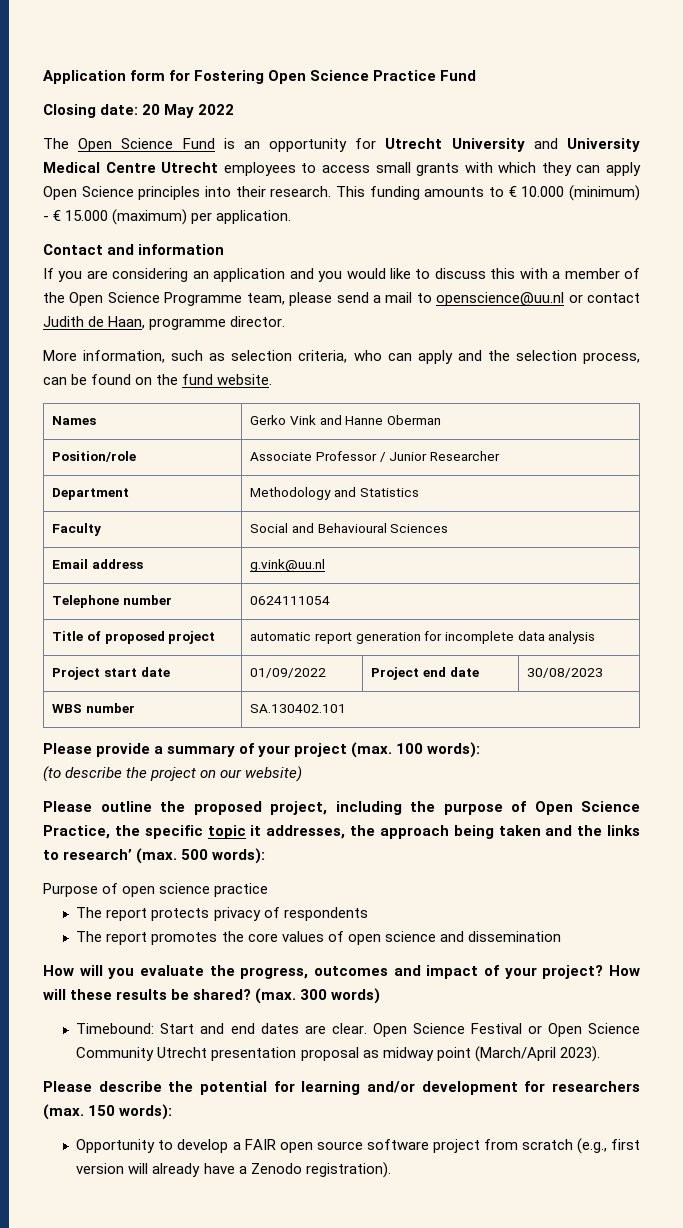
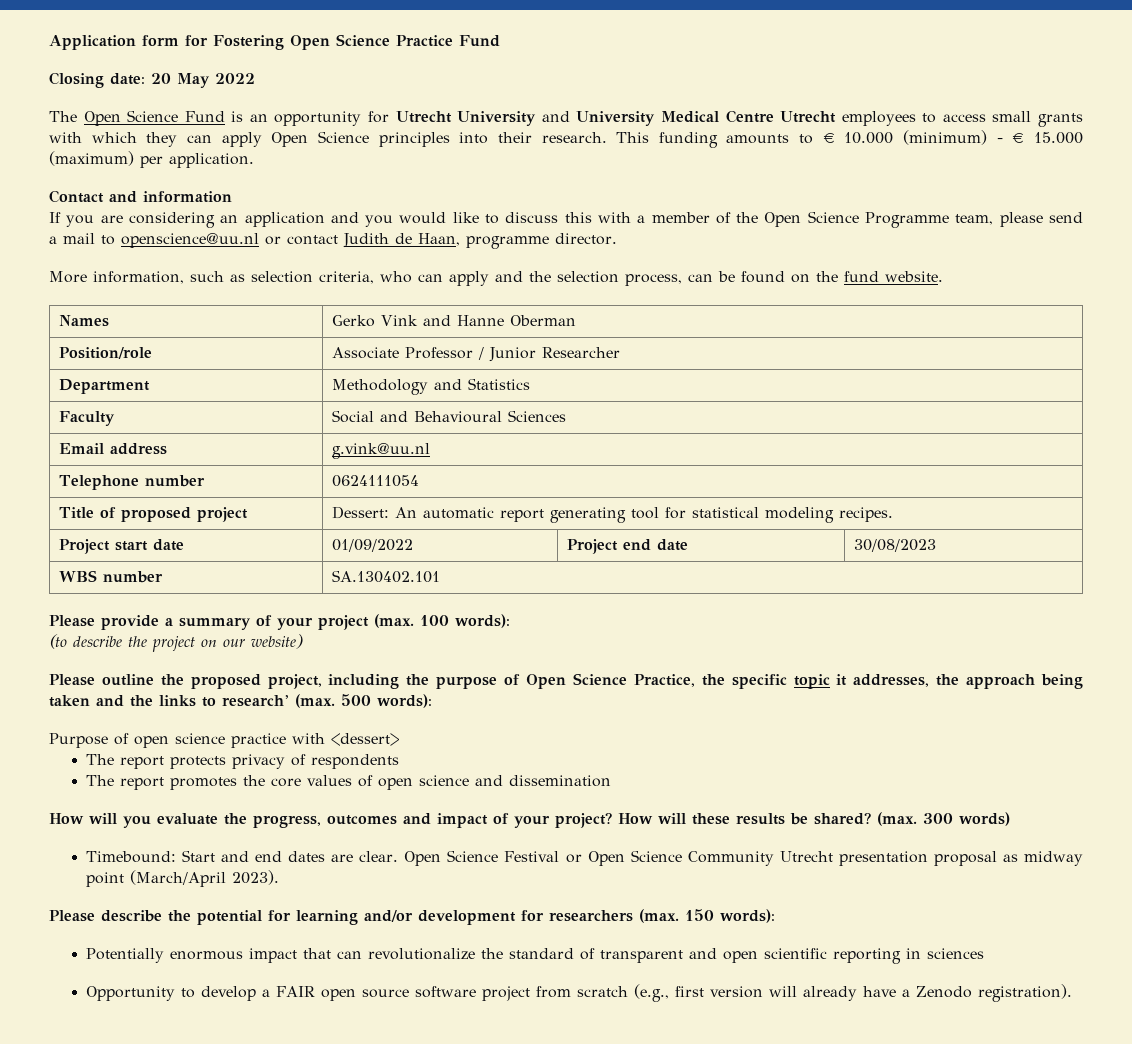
- Title of proposed project | automatic report generation for incomplete data analysis
+ Title of proposed project | Dessert: An automatic report generating tool for statistical modeling recipes.
- Purpose of open science practice
+ Purpose of open science practice with <dessert>
+ Potentially enormous impact that can revolutionalize the standard of transparent and open scientific reporting in sciences

